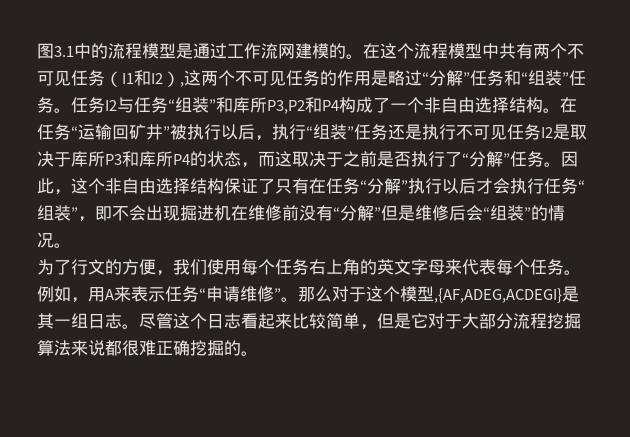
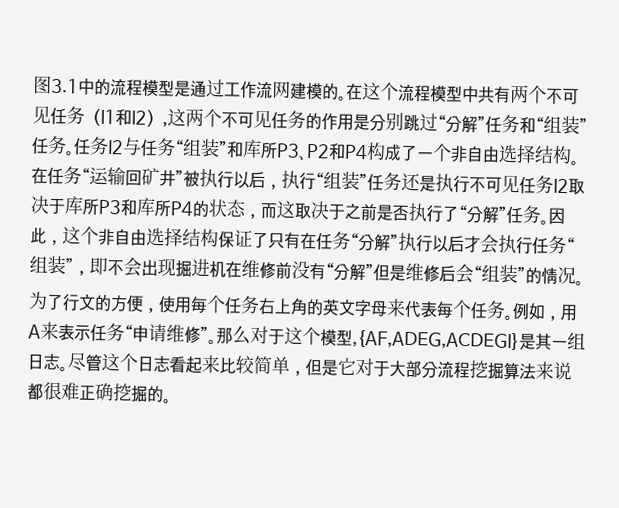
- 在这个流程模型中共有两个不可见任务（I1和I2）,这两个不可见任务的作用是略过“分解”任务和“组装”任务。
+ 在这个流程模型中共有两个不可见任务（I1和I2）,这两个不可见任务的作用是分别跳过“分解”任务和“组装”任务。
- 任务I2与任务“组装”和库所P3,P2和P4构成了一个非自由选择结构。
+ 任务I2与任务“组装”和库所P3、P2和P4构成了一个非自由选择结构。
- 在任务“运输回矿井”被执行以后，执行“组装”任务还是执行不可见任务I2是取决于库所P3和库所P4的状态，而这取决于之前是否执行了“分解”任务。
+ 在任务“运输回矿井”被执行以后，执行“组装”任务还是执行不可见任务I2取决于库所P3和库所P4的状态，而这取决于之前是否执行了“分解”任务。
- 为了行文的方便，我们使用每个任务右上角的英文字母来代表每个任务。
+ 为了行文的方便，使用每个任务右上角的英文字母来代表每个任务。

